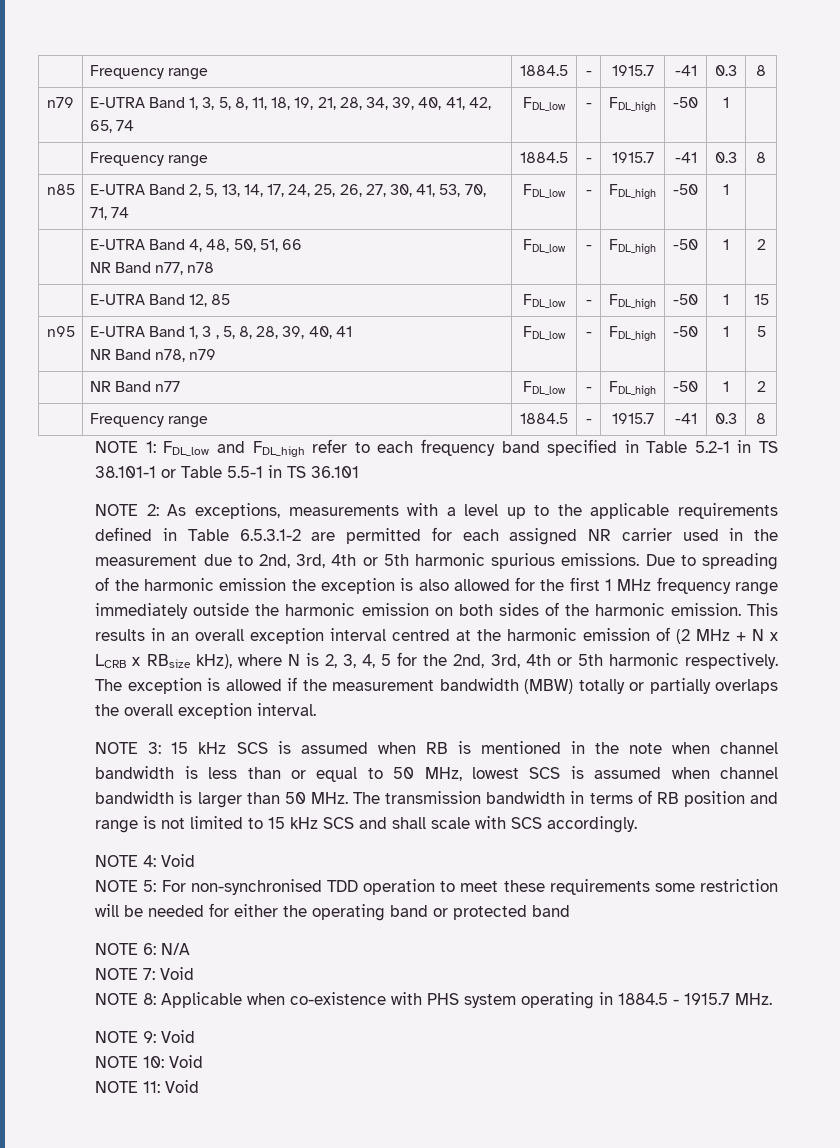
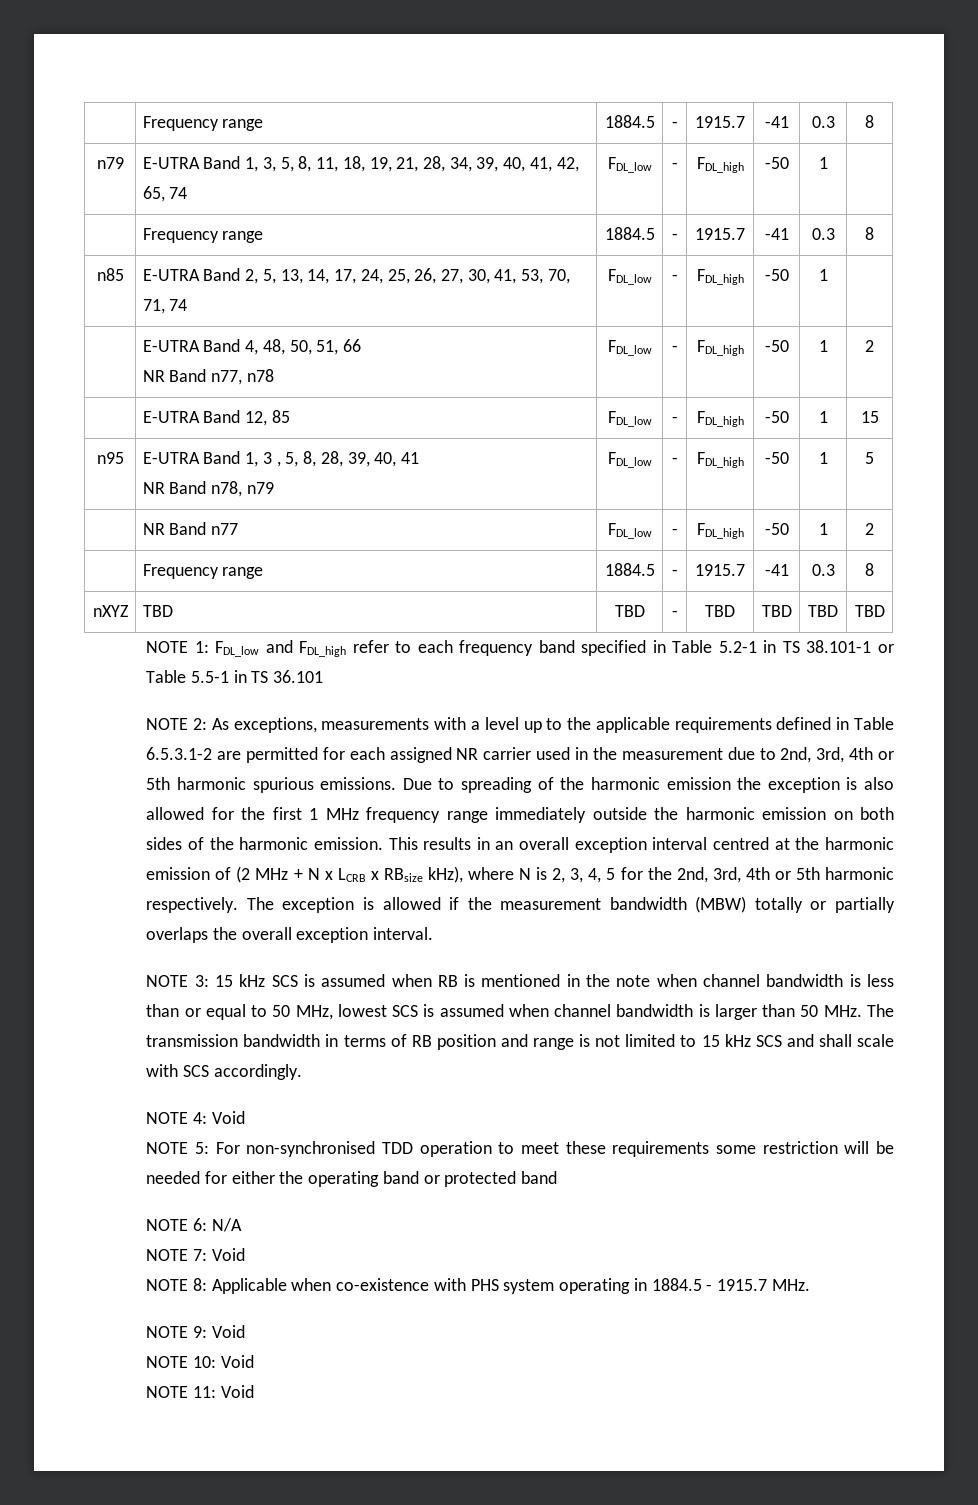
+ nXYZ | TBD | TBD | - | TBD | TBD | TBD | TBD

